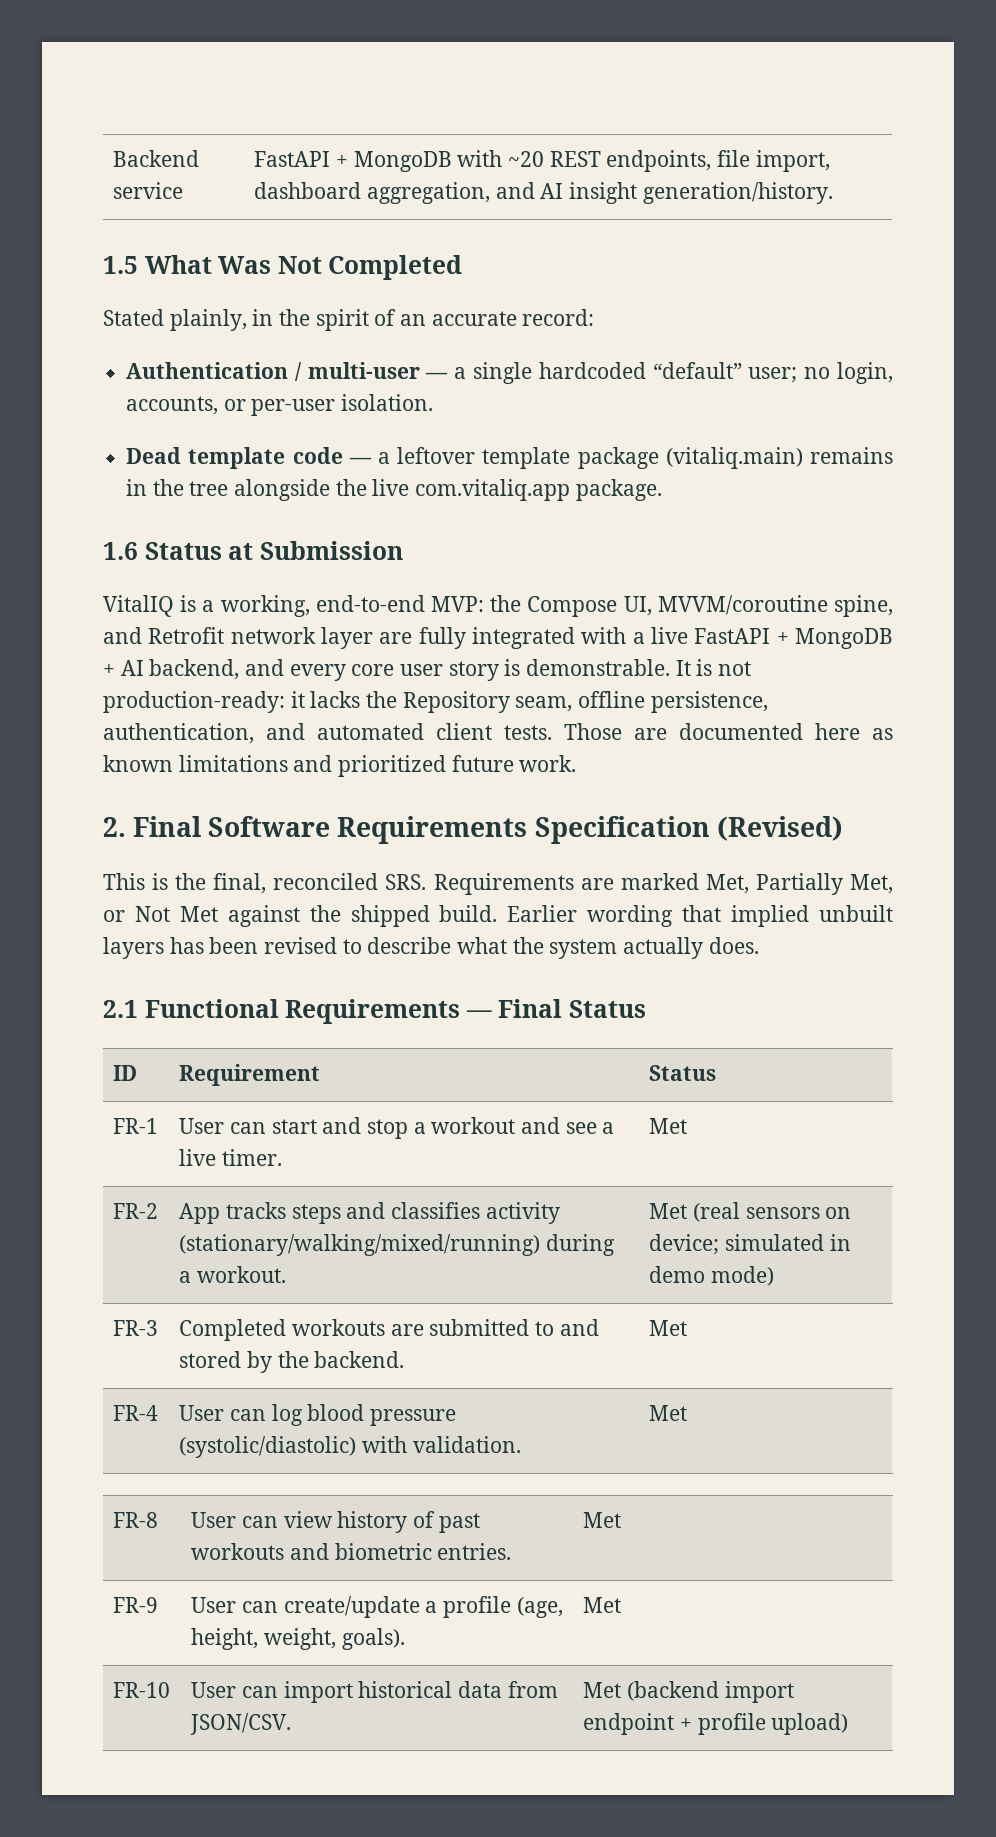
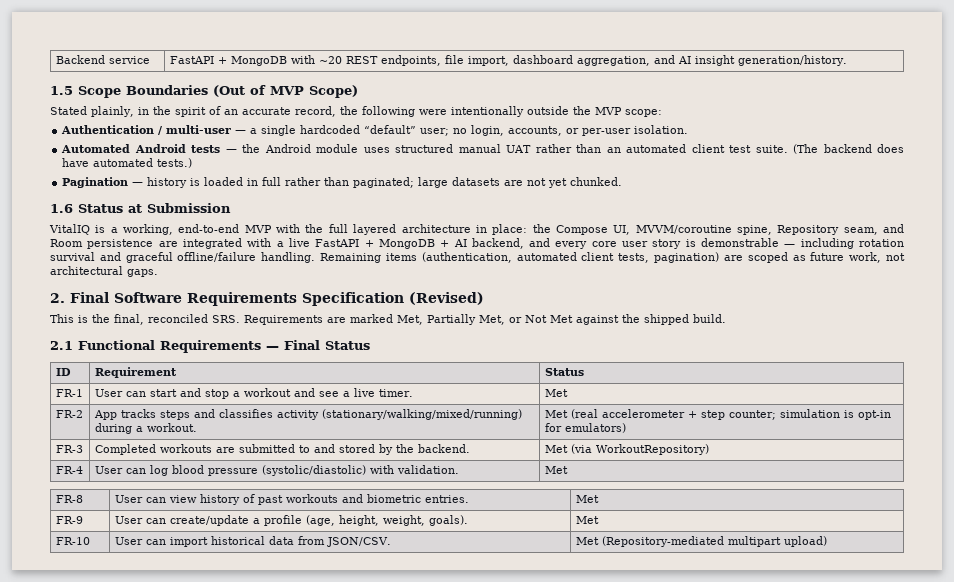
- 1.5 What Was Not Completed
+ 1.5 Scope Boundaries (Out of MVP Scope)
- Stated plainly, in the spirit of an accurate record:
+ Stated plainly, in the spirit of an accurate record, the following were intentionally outside the MVP scope:
- Dead template code — a leftover template package (vitaliq.main) remains in the tree alongside the live com.vitaliq.app package.
+ Automated Android tests — the Android module uses structured manual UAT rather than an automated client test suite. (The backend does have automated tests.)
+ Pagination — history is loaded in full rather than paginated; large datasets are not yet chunked.
- VitalIQ is a working, end-to-end MVP: the Compose UI, MVVM/coroutine spine, and Retrofit network layer are fully integrated with a live FastAPI + MongoDB + AI backend, and every core user story is demonstrable. It is not production-ready: it lacks the Repository seam, offline persistence, authentication, and automated client tests. Those are documented here as known limitations and prioritized future work.
+ VitalIQ is a working, end-to-end MVP with the full layered architecture in place: the Compose UI, MVVM/coroutine spine, Repository seam, and Room persistence are integrated with a live FastAPI + MongoDB + AI backend, and every core user story is demonstrable — including rotation survival and graceful offline/failure handling. Remaining items (authentication, automated client tests, pagination) are scoped as future work, not architectural gaps.
- Earlier wording that implied unbuilt layers has been revised to describe what the system actually does.
- FR-2 | App tracks steps and classifies activity (stationary/walking/mixed/running) during a workout. | Met (real sensors on device; simulated in demo mode)
+ FR-2 | App tracks steps and classifies activity (stationary/walking/mixed/running) during a workout. | Met (real accelerometer + step counter; simulation is opt-in for emulators)
- FR-3 | Completed workouts are submitted to and stored by the backend. | Met
+ FR-3 | Completed workouts are submitted to and stored by the backend. | Met (via WorkoutRepository)
- FR-10 | User can import historical data from JSON/CSV. | Met (backend import endpoint + profile upload)
+ FR-10 | User can import historical data from JSON/CSV. | Met (Repository-mediated multipart upload)

